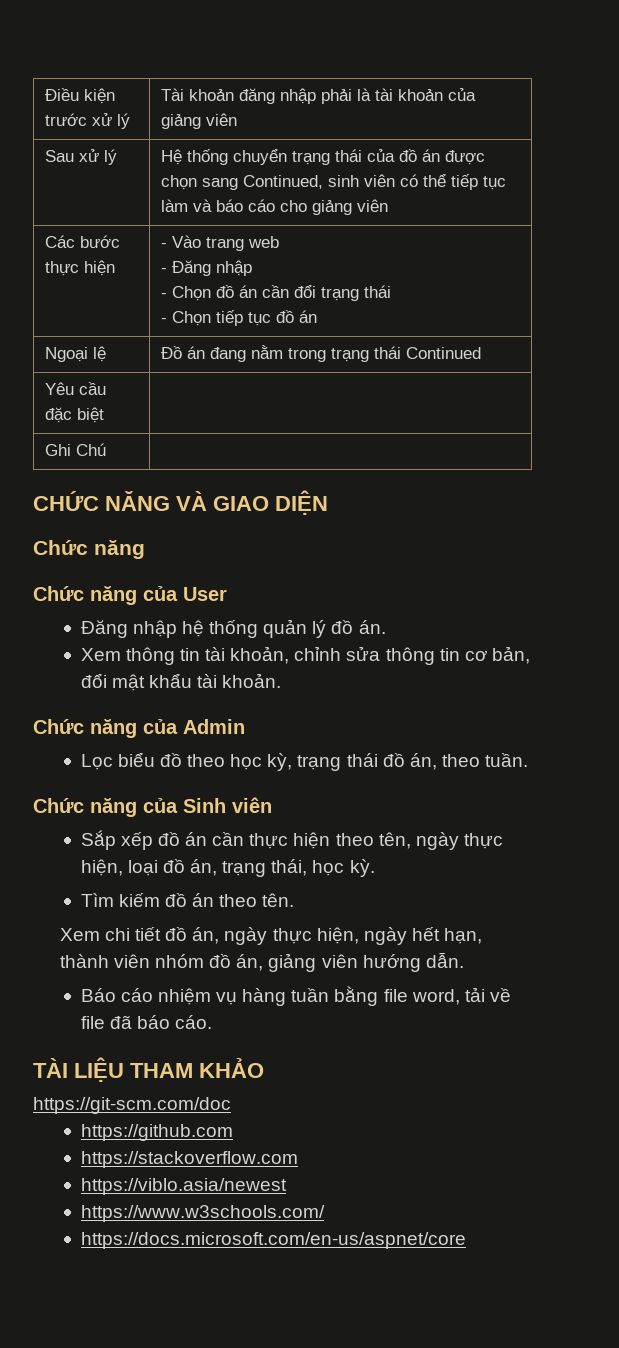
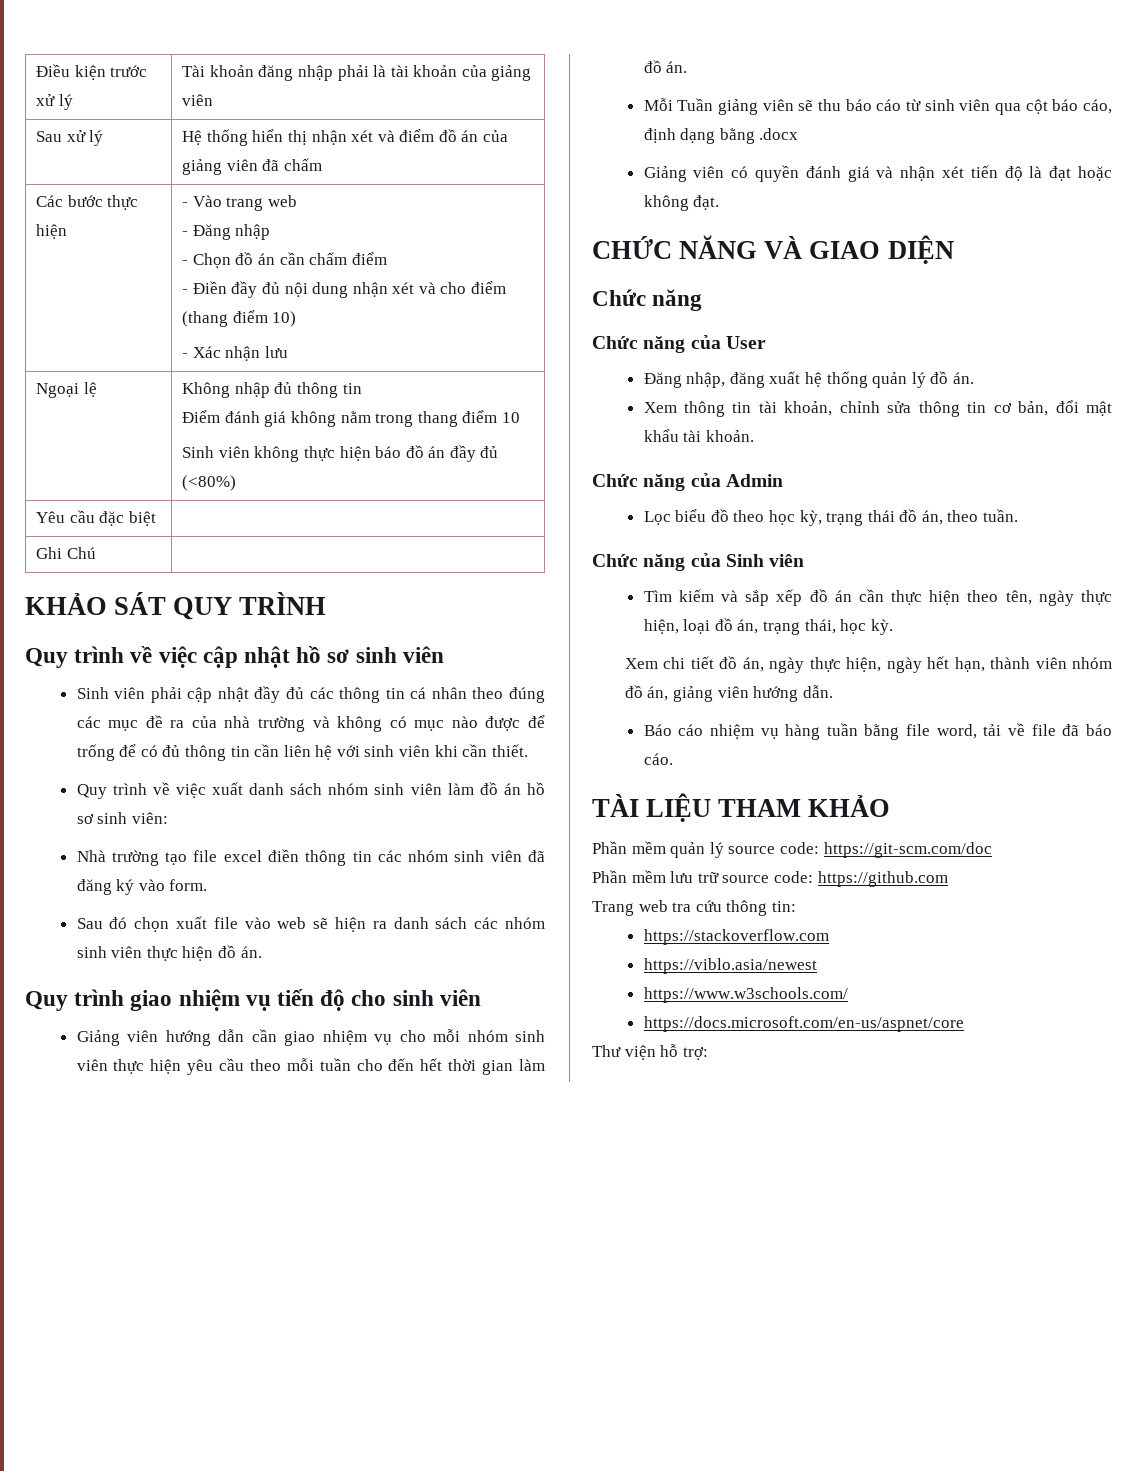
- Sau xử lý | Hệ thống chuyển trạng thái của đồ án được chọn sang Continued, sinh viên có thể tiếp tục làm và báo cáo cho giảng viên
+ Sau xử lý | Hệ thống hiển thị nhận xét và điểm đồ án của giảng viên đã chấm
  Các bước thực hiện | - Vào trang web
  - Đăng nhập
- - Chọn đồ án cần đổi trạng thái
- - Chọn tiếp tục đồ án
- Ngoại lệ | Đồ án đang nằm trong trạng thái Continued
+ - Chọn đồ án cần chấm điểm
+ - Điền đầy đủ nội dung nhận xét và cho điểm (thang điểm 10)
+ - Xác nhận lưu
+ Ngoại lệ | Không nhập đủ thông tin
+ Điểm đánh giá không nằm trong thang điểm 10
+ Sinh viên không thực hiện báo đồ án đầy đủ (<80%)
+ KHẢO SÁT QUY TRÌNH
+ Quy trình về việc cập nhật hồ sơ sinh viên
+ Sinh viên phải cập nhật đầy đủ các thông tin cá nhân theo đúng các mục đề ra của nhà trường và không có mục nào được để trống để có đủ thông tin cần liên hệ với sinh viên khi cần thiết.
+ Quy trình về việc xuất danh sách nhóm sinh viên làm đồ án hồ sơ sinh viên:
+ Nhà trường tạo file excel điền thông tin các nhóm sinh viên đã đăng ký vào form.
+ Sau đó chọn xuất file vào web sẽ hiện ra danh sách các nhóm sinh viên thực hiện đồ án.
+ Quy trình giao nhiệm vụ tiến độ cho sinh viên
+ Giảng viên hướng dẫn cần giao nhiệm vụ cho mỗi nhóm sinh viên thực hiện yêu cầu theo mỗi tuần cho đến hết thời gian làm đồ án.
+ Mỗi Tuần giảng viên sẽ thu báo cáo từ sinh viên qua cột báo cáo, định dạng bằng .docx
+ Giảng viên có quyền đánh giá và nhận xét tiến độ là đạt hoặc không đạt.
- Đăng nhập hệ thống quản lý đồ án.
+ Đăng nhập, đăng xuất hệ thống quản lý đồ án.
- Sắp xếp đồ án cần thực hiện theo tên, ngày thực hiện, loại đồ án, trạng thái, học kỳ.
+ Tìm kiếm và sắp xếp đồ án cần thực hiện theo tên, ngày thực hiện, loại đồ án, trạng thái, học kỳ.
- Tìm kiếm đồ án theo tên.
- https://git-scm.com/doc
- https://github.com
+ Phần mềm quản lý source code: https://git-scm.com/doc
+ Phần mềm lưu trữ source code: https://github.com
+ Trang web tra cứu thông tin:
+ Thư viện hỗ trợ:

